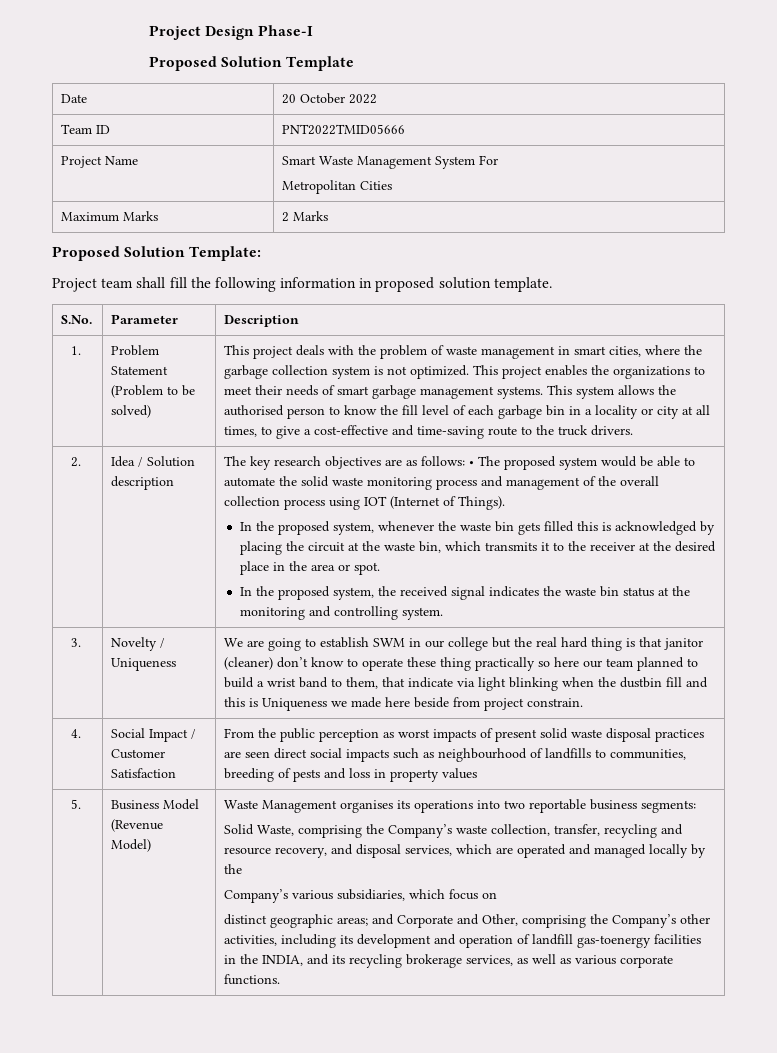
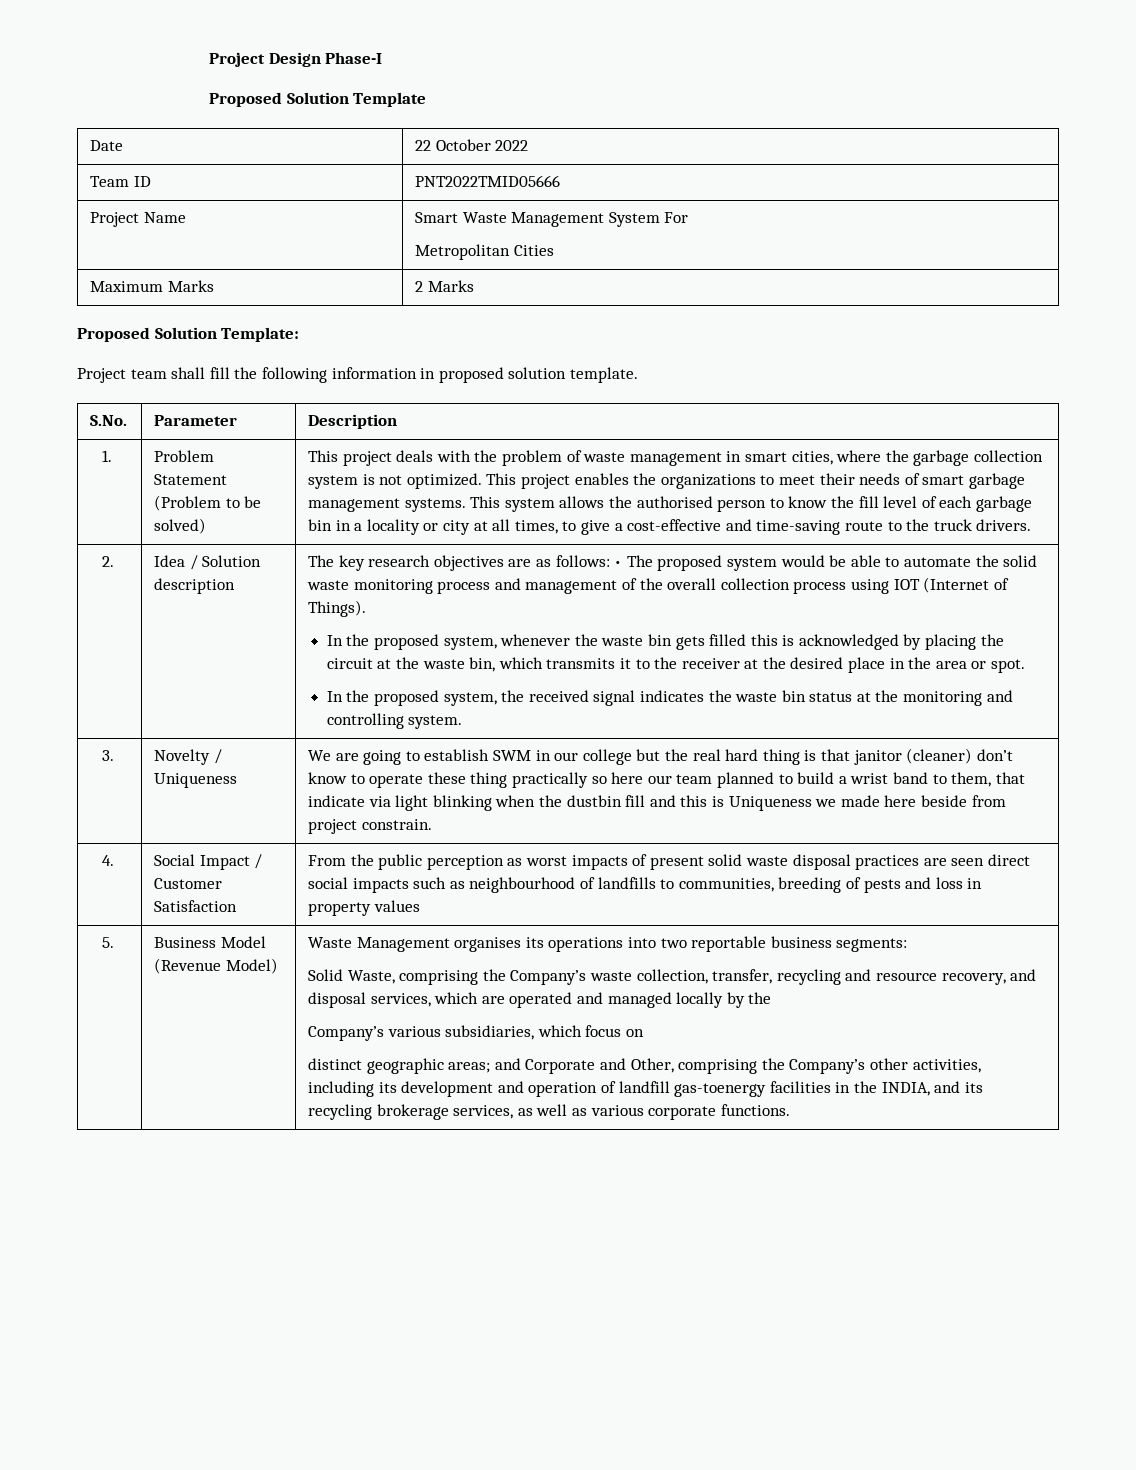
- Date | 20 October 2022
+ Date | 22 October 2022

